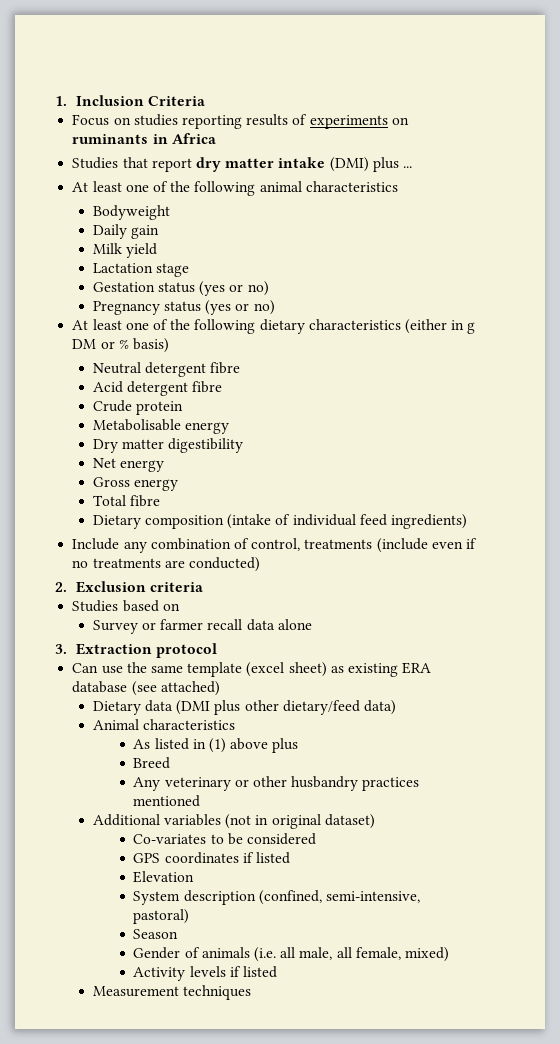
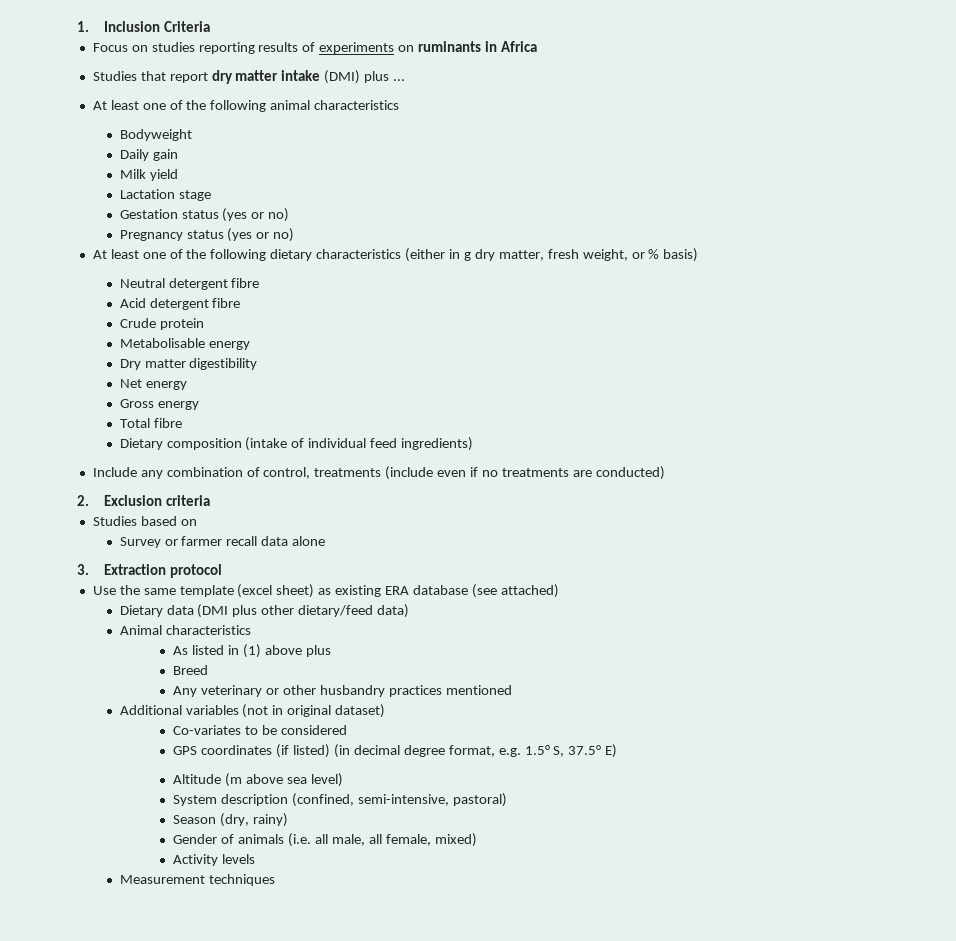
- At least one of the following dietary characteristics (either in g DM or % basis)
+ At least one of the following dietary characteristics (either in g dry matter, fresh weight, or % basis)
- Can use the same template (excel sheet) as existing ERA database (see attached)
+ Use the same template (excel sheet) as existing ERA database (see attached)
- GPS coordinates if listed
- Elevation
+ GPS coordinates (if listed) (in decimal degree format, e.g. 1.5° S, 37.5° E)
+ Altitude (m above sea level)
- Season
+ Season (dry, rainy)
- Activity levels if listed
+ Activity levels

